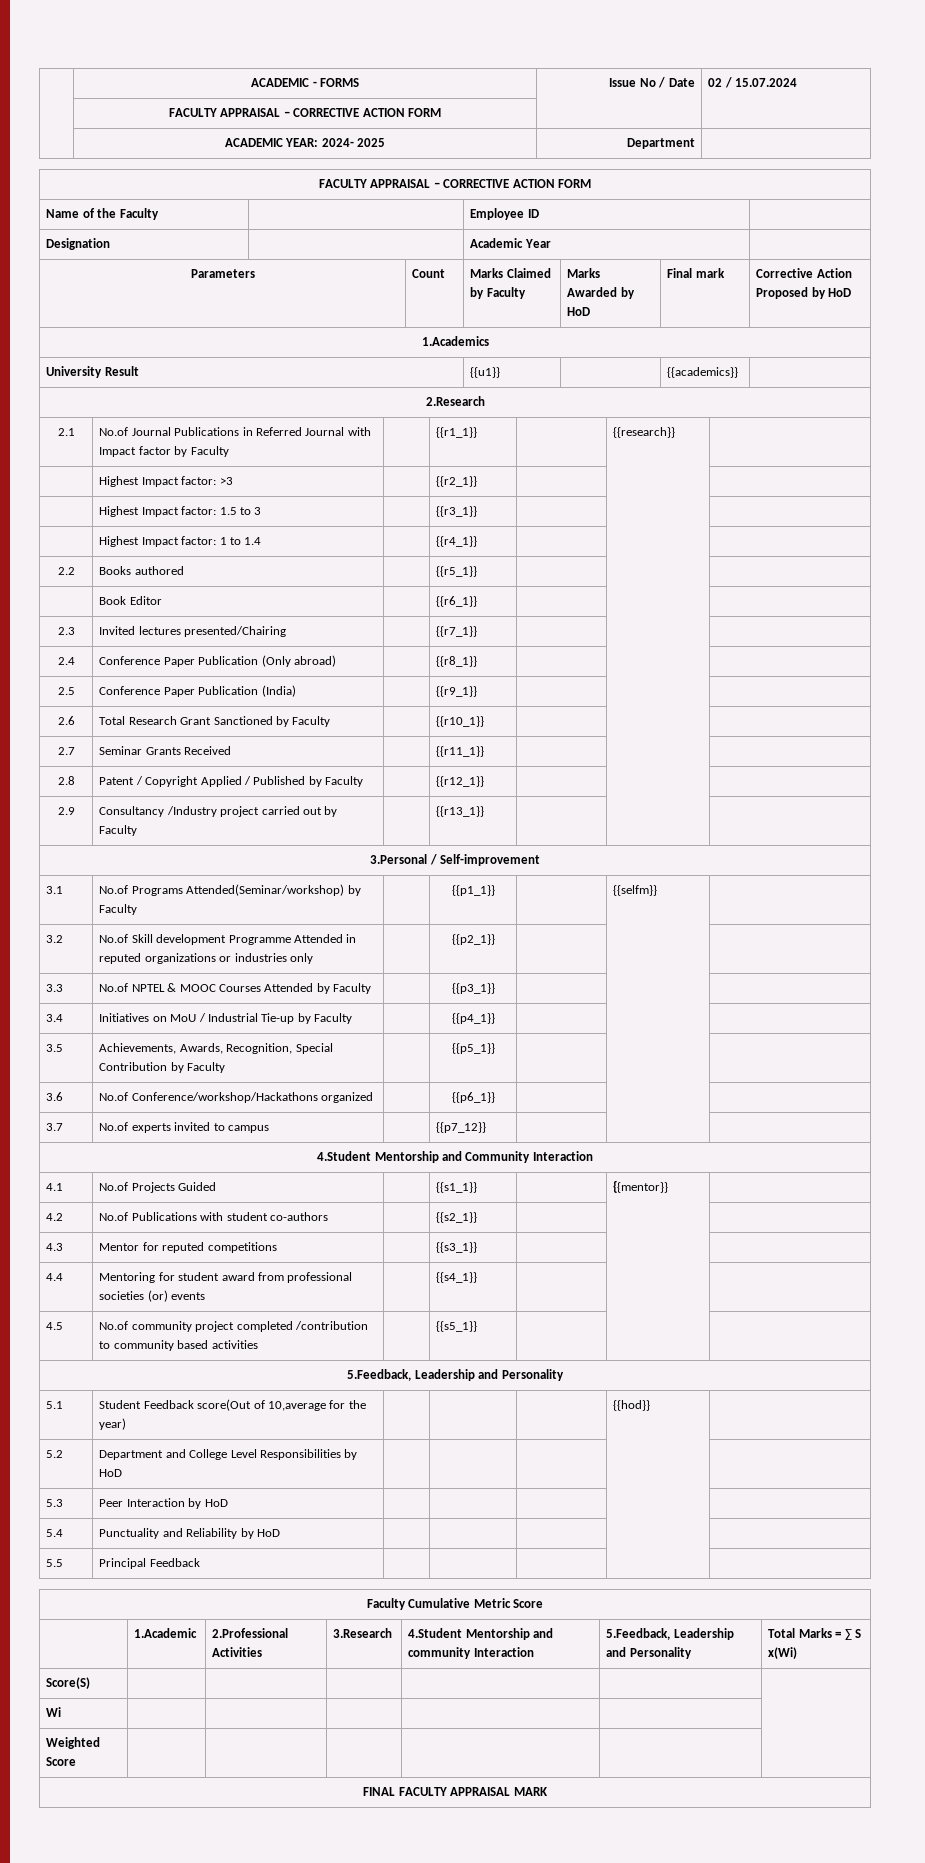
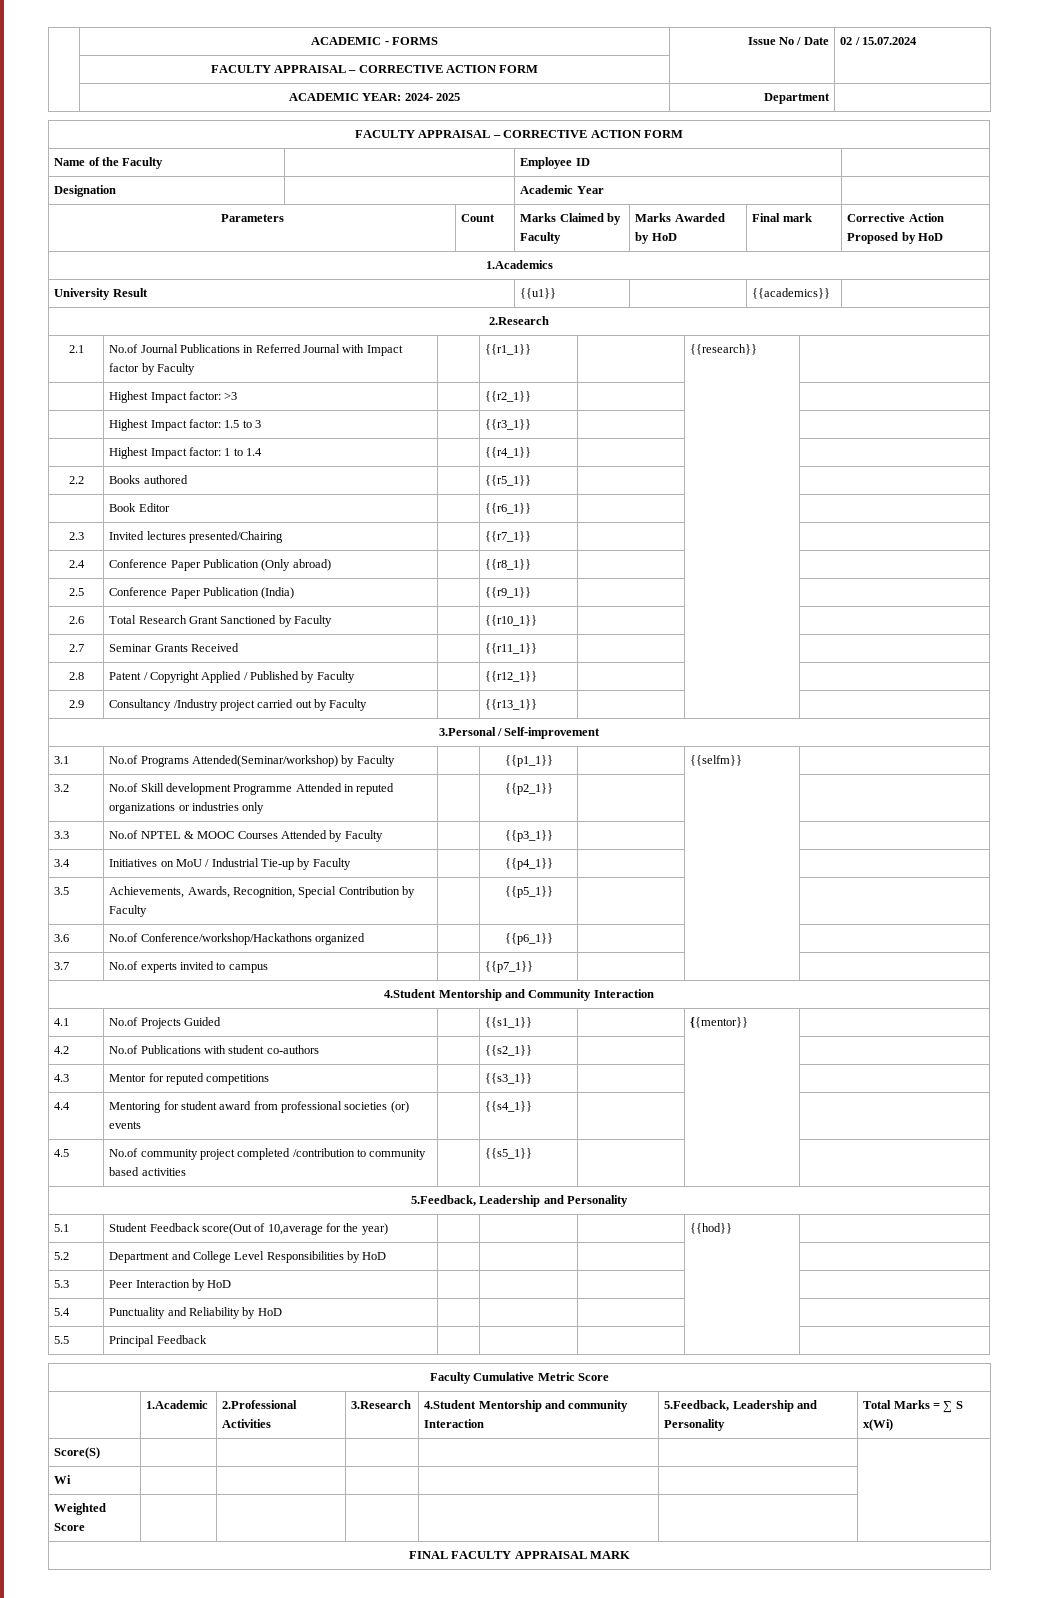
- 3.7 | No.of experts invited to campus | | {{p7_12}} | | |
+ 3.7 | No.of experts invited to campus | | {{p7_1}} | | |

